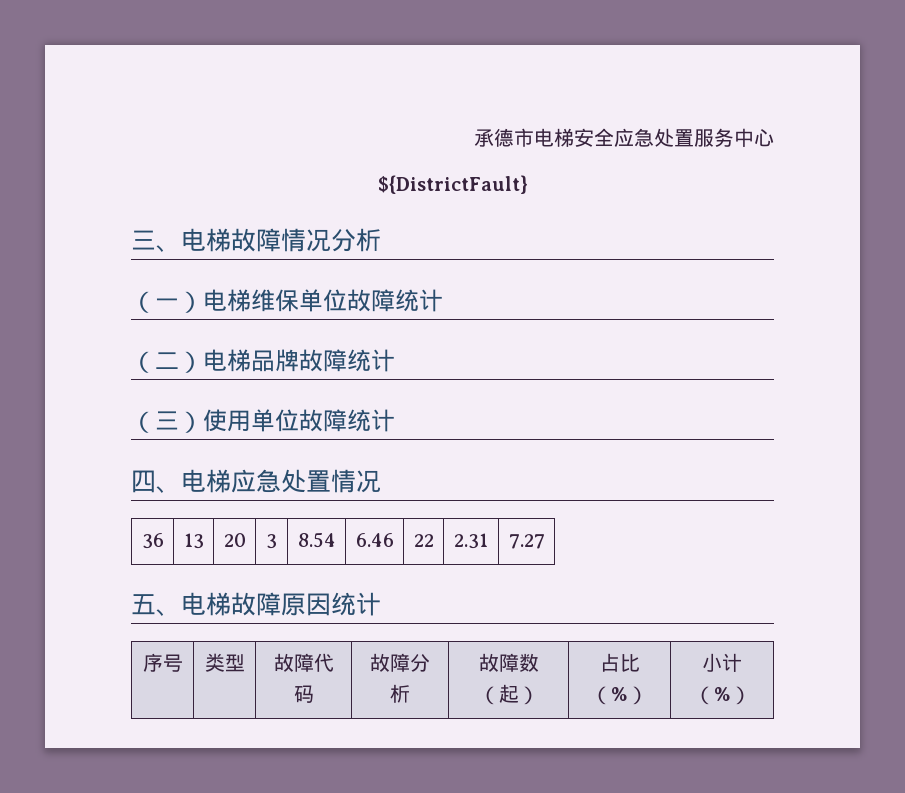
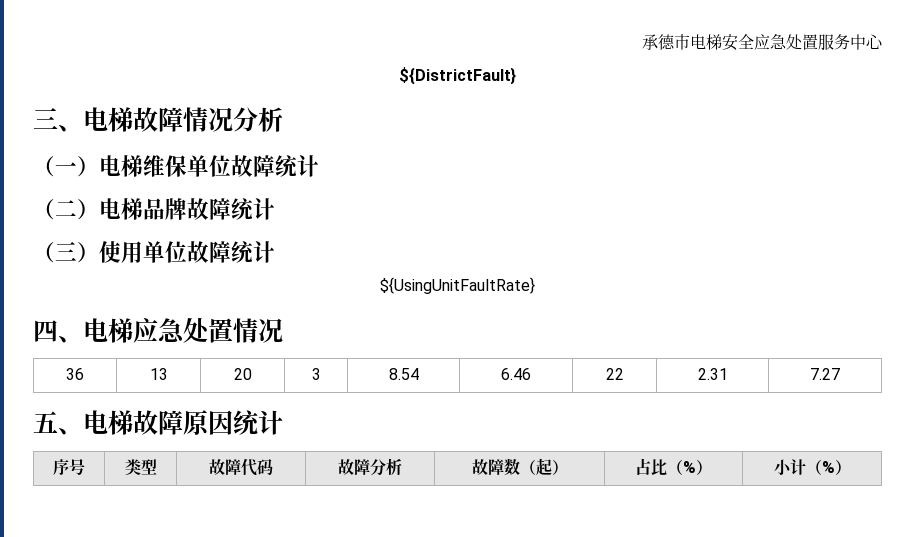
+ ${UsingUnitFaultRate}

